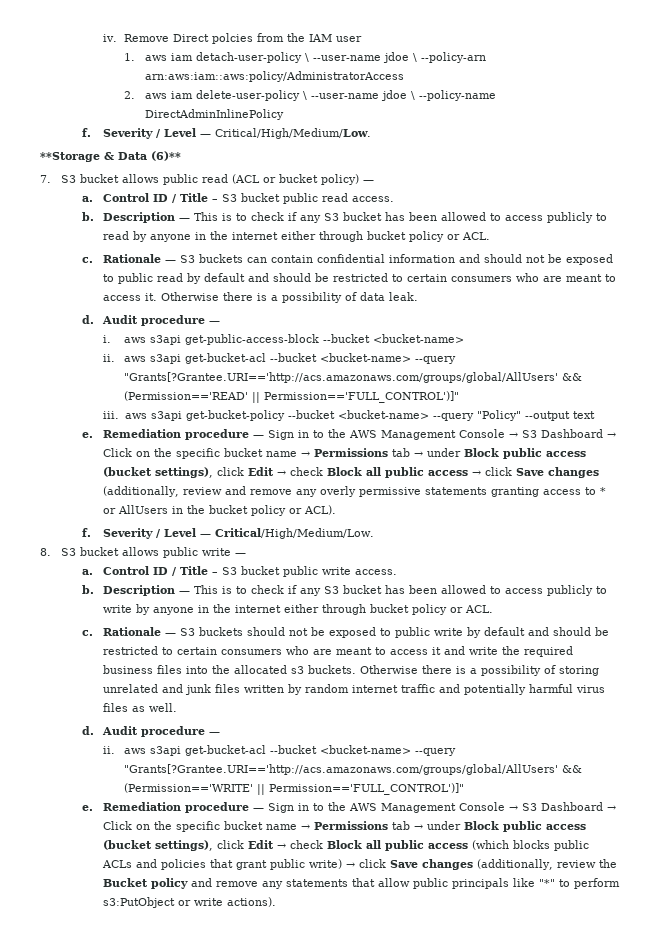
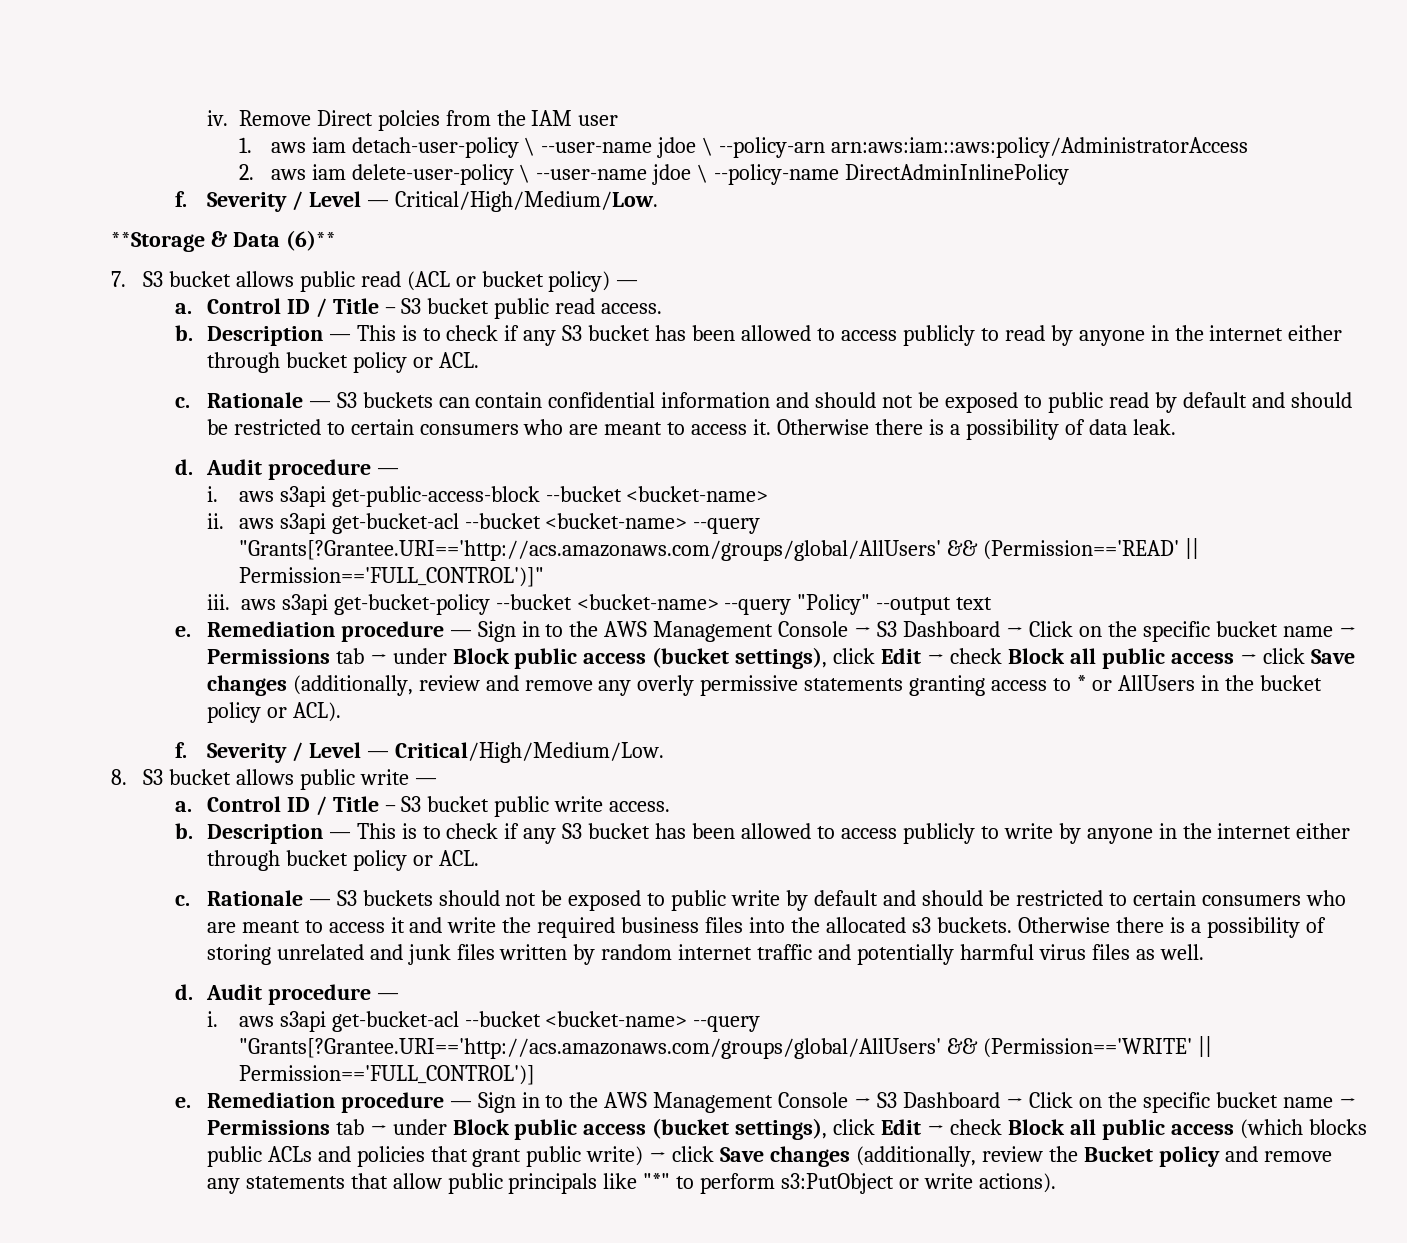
- ii. aws s3api get-bucket-acl --bucket <bucket-name> --query "Grants[?Grantee.URI=='http://acs.amazonaws.com/groups/global/AllUsers' && (Permission=='WRITE' || Permission=='FULL_CONTROL')]"
+ i. aws s3api get-bucket-acl --bucket <bucket-name> --query "Grants[?Grantee.URI=='http://acs.amazonaws.com/groups/global/AllUsers' && (Permission=='WRITE' || Permission=='FULL_CONTROL')]

